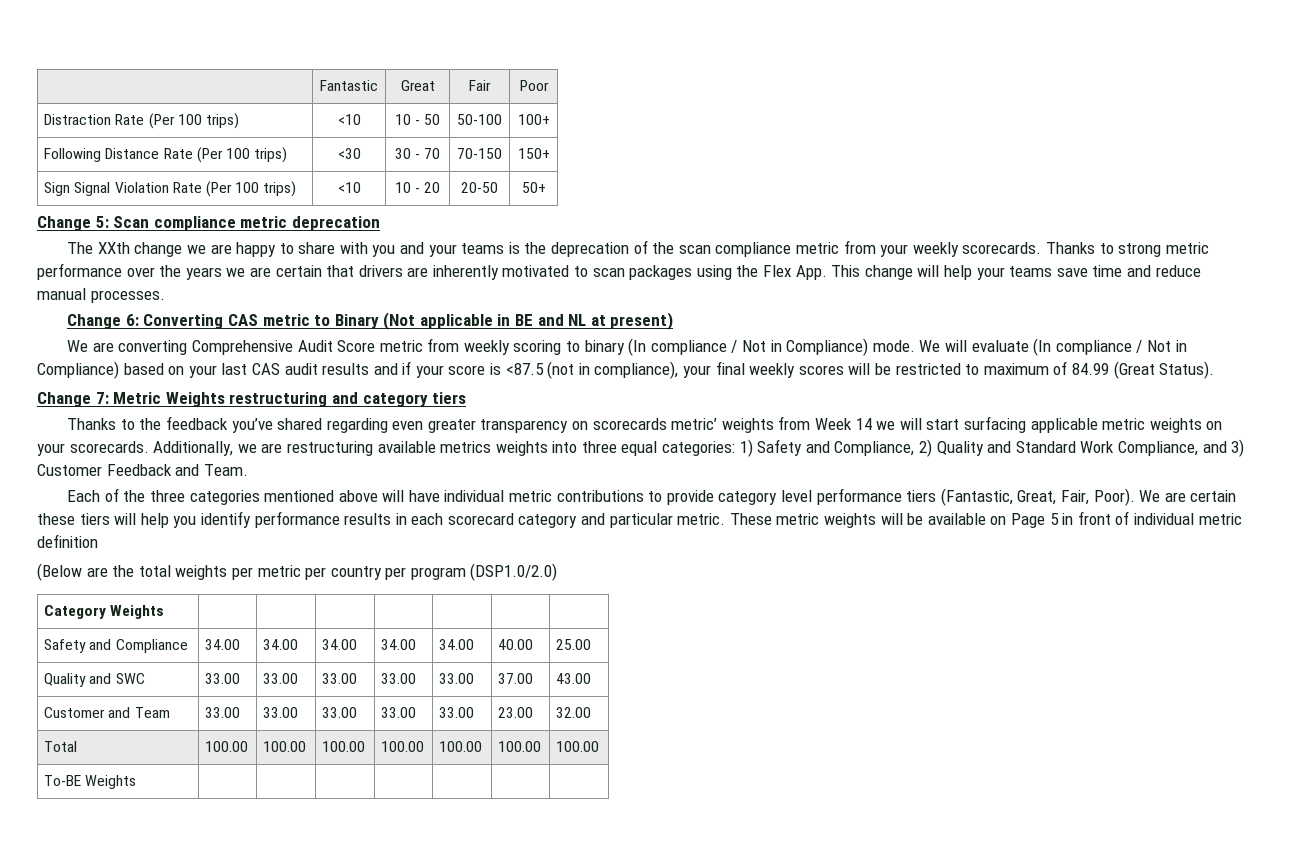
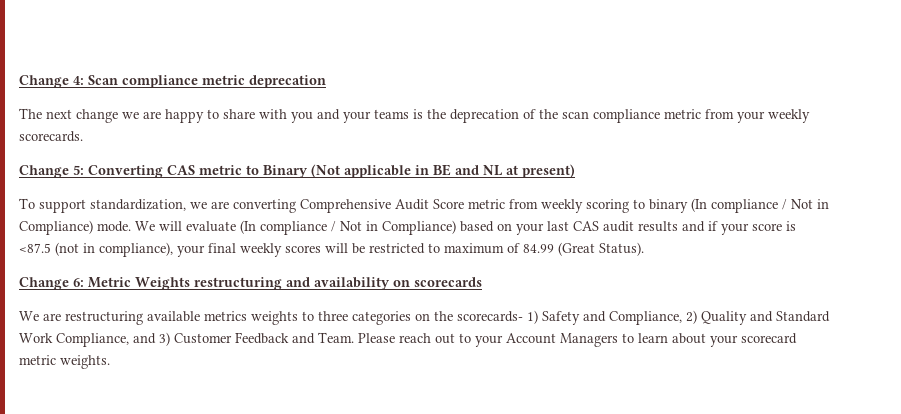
- | Fantastic | Great | Fair | Poor
- Distraction Rate (Per 100 trips) | <10 | 10 - 50 | 50-100 | 100+
- Following Distance Rate (Per 100 trips) | <30 | 30 - 70 | 70-150 | 150+
- Sign Signal Violation Rate (Per 100 trips) | <10 | 10 - 20 | 20-50 | 50+
- Change 5: Scan compliance metric deprecation
+ Change 4: Scan compliance metric deprecation
- The XXth change we are happy to share with you and your teams is the deprecation of the scan compliance metric from your weekly scorecards. Thanks to strong metric performance over the years we are certain that drivers are inherently motivated to scan packages using the Flex App. This change will help your teams save time and reduce manual processes.
- Change 6: Converting CAS metric to Binary (Not applicable in BE and NL at present)
+ The next change we are happy to share with you and your teams is the deprecation of the scan compliance metric from your weekly scorecards.
+ Change 5: Converting CAS metric to Binary (Not applicable in BE and NL at present)
- We are converting Comprehensive Audit Score metric from weekly scoring to binary (In compliance / Not in Compliance) mode.
+ To support standardization, we are converting Comprehensive Audit Score metric from weekly scoring to binary (In compliance / Not in Compliance) mode.
- Change 7: Metric Weights restructuring and category tiers
- Thanks to the feedback you’ve shared regarding even greater transparency on scorecards metric’ weights from Week 14 we will start surfacing applicable metric weights on your scorecards. Additionally, we are restructuring available metrics weights into three equal categories: 1) Safety and Compliance, 2) Quality and Standard Work Compliance, and 3) Customer Feedback and Team.
- Each of the three categories mentioned above will have individual metric contributions to provide category level performance tiers (Fantastic, Great, Fair, Poor). We are certain these tiers will help you identify performance results in each scorecard category and particular metric. These metric weights will be available on Page 5 in front of individual metric definition
- (Below are the total weights per metric per country per program (DSP1.0/2.0)
- Category Weights | | | | | | |
- Safety and Compliance | 34.00 | 34.00 | 34.00 | 34.00 | 34.00 | 40.00 | 25.00
- Quality and SWC | 33.00 | 33.00 | 33.00 | 33.00 | 33.00 | 37.00 | 43.00
- Customer and Team | 33.00 | 33.00 | 33.00 | 33.00 | 33.00 | 23.00 | 32.00
- Total | 100.00 | 100.00 | 100.00 | 100.00 | 100.00 | 100.00 | 100.00
- To-BE Weights | | | | | | |
+ Change 6: Metric Weights restructuring and availability on scorecards
+ We are restructuring available metrics weights to three categories on the scorecards- 1) Safety and Compliance, 2) Quality and Standard Work Compliance, and 3) Customer Feedback and Team. Please reach out to your Account Managers to learn about your scorecard metric weights.

